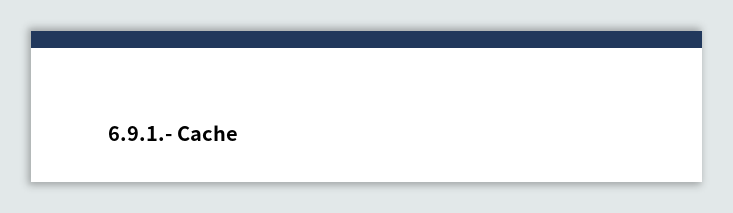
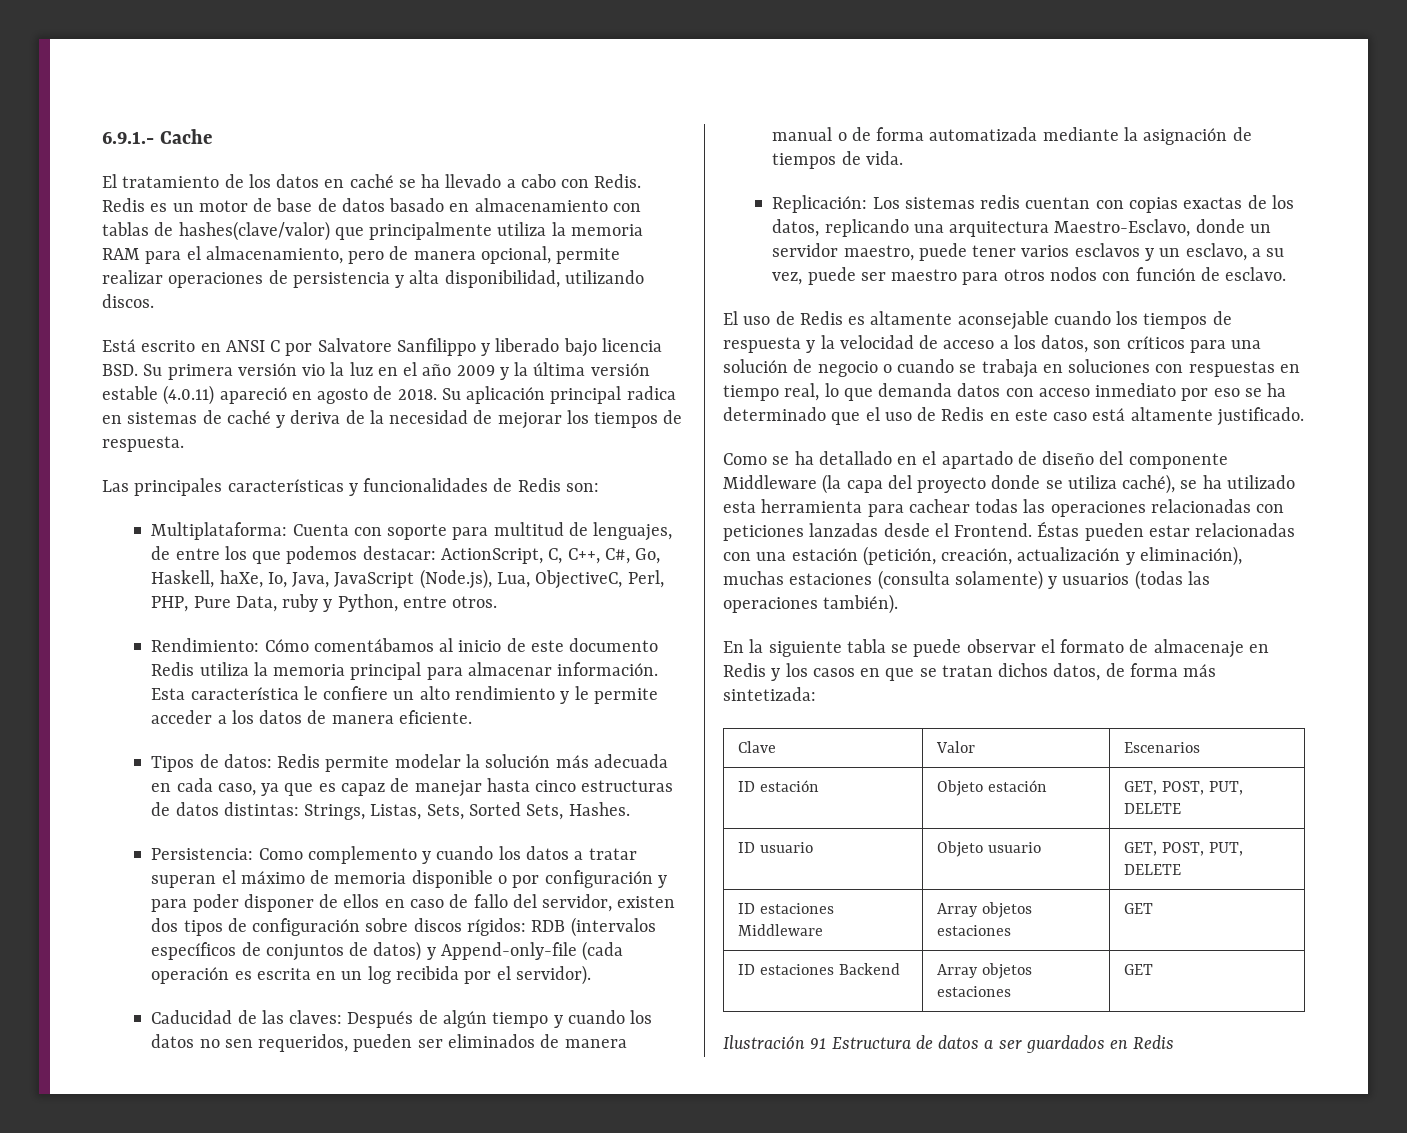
+ El tratamiento de los datos en caché se ha llevado a cabo con Redis. Redis es un motor de base de datos basado en almacenamiento con tablas de hashes(clave/valor) que principalmente utiliza la memoria RAM para el almacenamiento, pero de manera opcional, permite realizar operaciones de persistencia y alta disponibilidad, utilizando discos.
+ Está escrito en ANSI C por Salvatore Sanfilippo y liberado bajo licencia BSD. Su primera versión vio la luz en el año 2009 y la última versión estable (4.0.11) apareció en agosto de 2018. Su aplicación principal radica en sistemas de caché y deriva de la necesidad de mejorar los tiempos de respuesta.
+ Las principales características y funcionalidades de Redis son:
+ Multiplataforma: Cuenta con soporte para multitud de lenguajes, de entre los que podemos destacar: ActionScript, C, C++, C#, Go, Haskell, haXe, Io, Java, JavaScript (Node.js), Lua, ObjectiveC, Perl, PHP, Pure Data, ruby y Python, entre otros.
+ Rendimiento: Cómo comentábamos al inicio de este documento Redis utiliza la memoria principal para almacenar información. Esta característica le confiere un alto rendimiento y le permite acceder a los datos de manera eficiente.
+ Tipos de datos: Redis permite modelar la solución más adecuada en cada caso, ya que es capaz de manejar hasta cinco estructuras de datos distintas: Strings, Listas, Sets, Sorted Sets, Hashes.
+ Persistencia: Como complemento y cuando los datos a tratar superan el máximo de memoria disponible o por configuración y para poder disponer de ellos en caso de fallo del servidor, existen dos tipos de configuración sobre discos rígidos: RDB (intervalos específicos de conjuntos de datos) y Append-only-file (cada operación es escrita en un log recibida por el servidor).
+ Caducidad de las claves: Después de algún tiempo y cuando los datos no sen requeridos, pueden ser eliminados de manera manual o de forma automatizada mediante la asignación de tiempos de vida.
+ Replicación: Los sistemas redis cuentan con copias exactas de los datos, replicando una arquitectura Maestro-Esclavo, donde un servidor maestro, puede tener varios esclavos y un esclavo, a su vez, puede ser maestro para otros nodos con función de esclavo.
+ El uso de Redis es altamente aconsejable cuando los tiempos de respuesta y la velocidad de acceso a los datos, son críticos para una solución de negocio o cuando se trabaja en soluciones con respuestas en tiempo real, lo que demanda datos con acceso inmediato por eso se ha determinado que el uso de Redis en este caso está altamente justificado.
+ Como se ha detallado en el apartado de diseño del componente Middleware (la capa del proyecto donde se utiliza caché), se ha utilizado esta herramienta para cachear todas las operaciones relacionadas con peticiones lanzadas desde el Frontend. Éstas pueden estar relacionadas con una estación (petición, creación, actualización y eliminación), muchas estaciones (consulta solamente) y usuarios (todas las operaciones también).
+ En la siguiente tabla se puede observar el formato de almacenaje en Redis y los casos en que se tratan dichos datos, de forma más sintetizada:
+ Clave | Valor | Escenarios
+ ID estación | Objeto estación | GET, POST, PUT, DELETE
+ ID usuario | Objeto usuario | GET, POST, PUT, DELETE
+ ID estaciones Middleware | Array objetos estaciones | GET
+ ID estaciones Backend | Array objetos estaciones | GET
+ Ilustración 91 Estructura de datos a ser guardados en Redis

